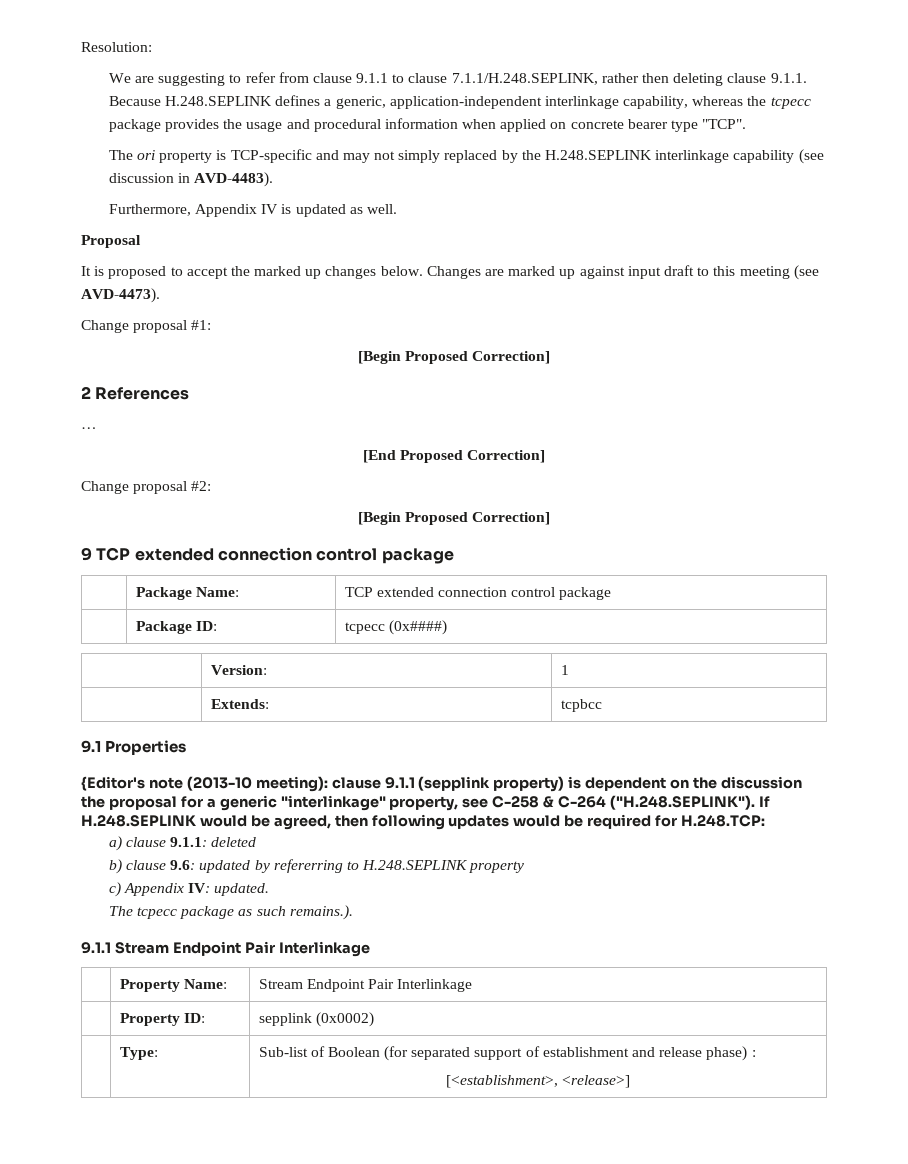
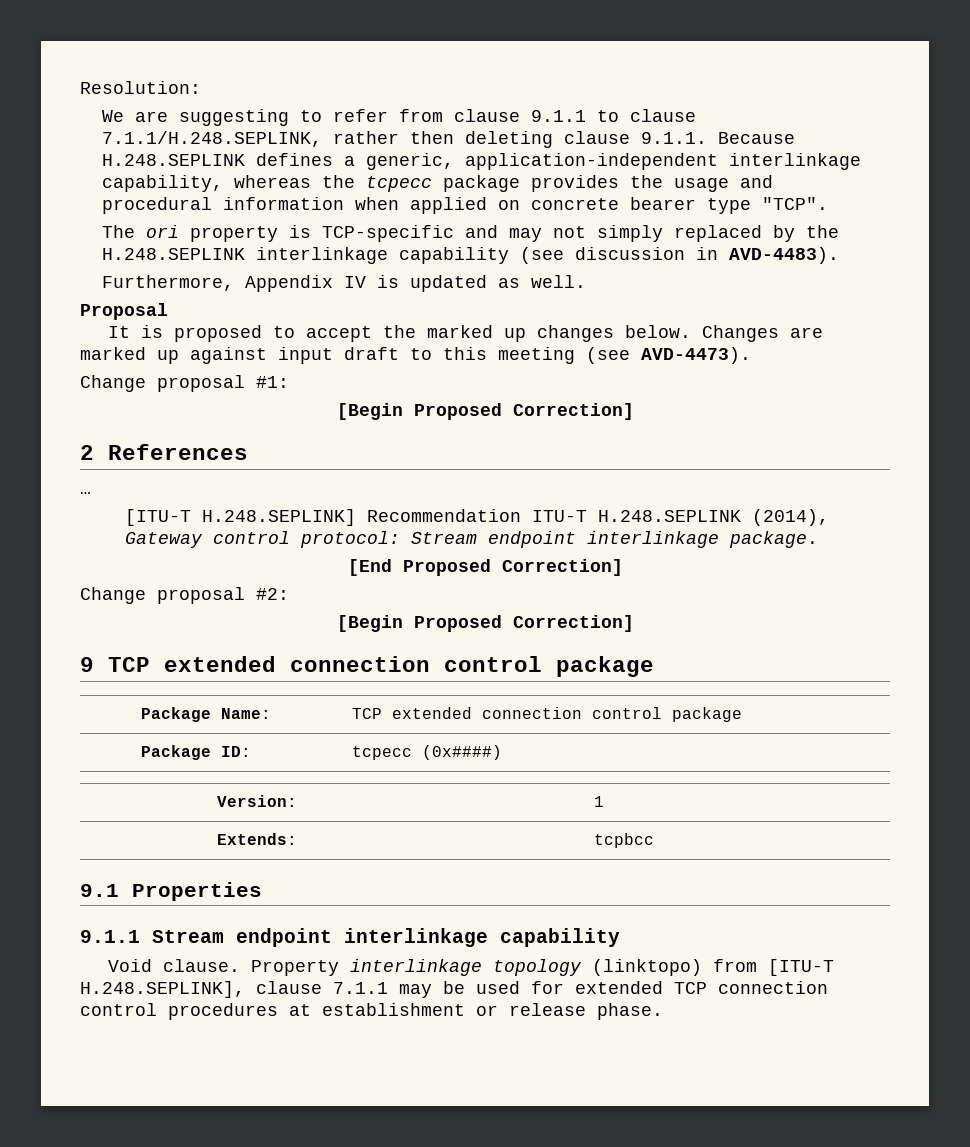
+ [ITU-T H.248.SEPLINK] Recommendation ITU-T H.248.SEPLINK (2014), Gateway control protocol: Stream endpoint interlinkage package.
- {Editor's note (2013-10 meeting): clause 9.1.1 (sepplink property) is dependent on the discussion the proposal for a generic "interlinkage" property, see C-258 & C-264 ("H.248.SEPLINK"). If H.248.SEPLINK would be agreed, then following updates would be required for H.248.TCP:
- a) clause 9.1.1: deleted
- b) clause 9.6: updated by refererring to H.248.SEPLINK property
- c) Appendix IV: updated.
- The tcpecc package as such remains.).
- 9.1.1 Stream Endpoint Pair Interlinkage
- | Property Name: | Stream Endpoint Pair Interlinkage
- | Property ID: | sepplink (0x0002)
- | Type: | Sub-list of Boolean (for separated support of establishment and release phase) :
- [<establishment>, <release>]
+ 9.1.1 Stream endpoint interlinkage capability
+ Void clause. Property interlinkage topology (linktopo) from [ITU-T H.248.SEPLINK], clause 7.1.1 may be used for extended TCP connection control procedures at establishment or release phase.

